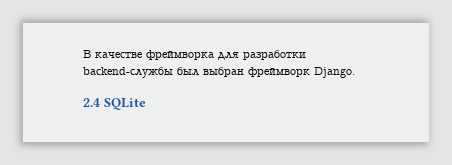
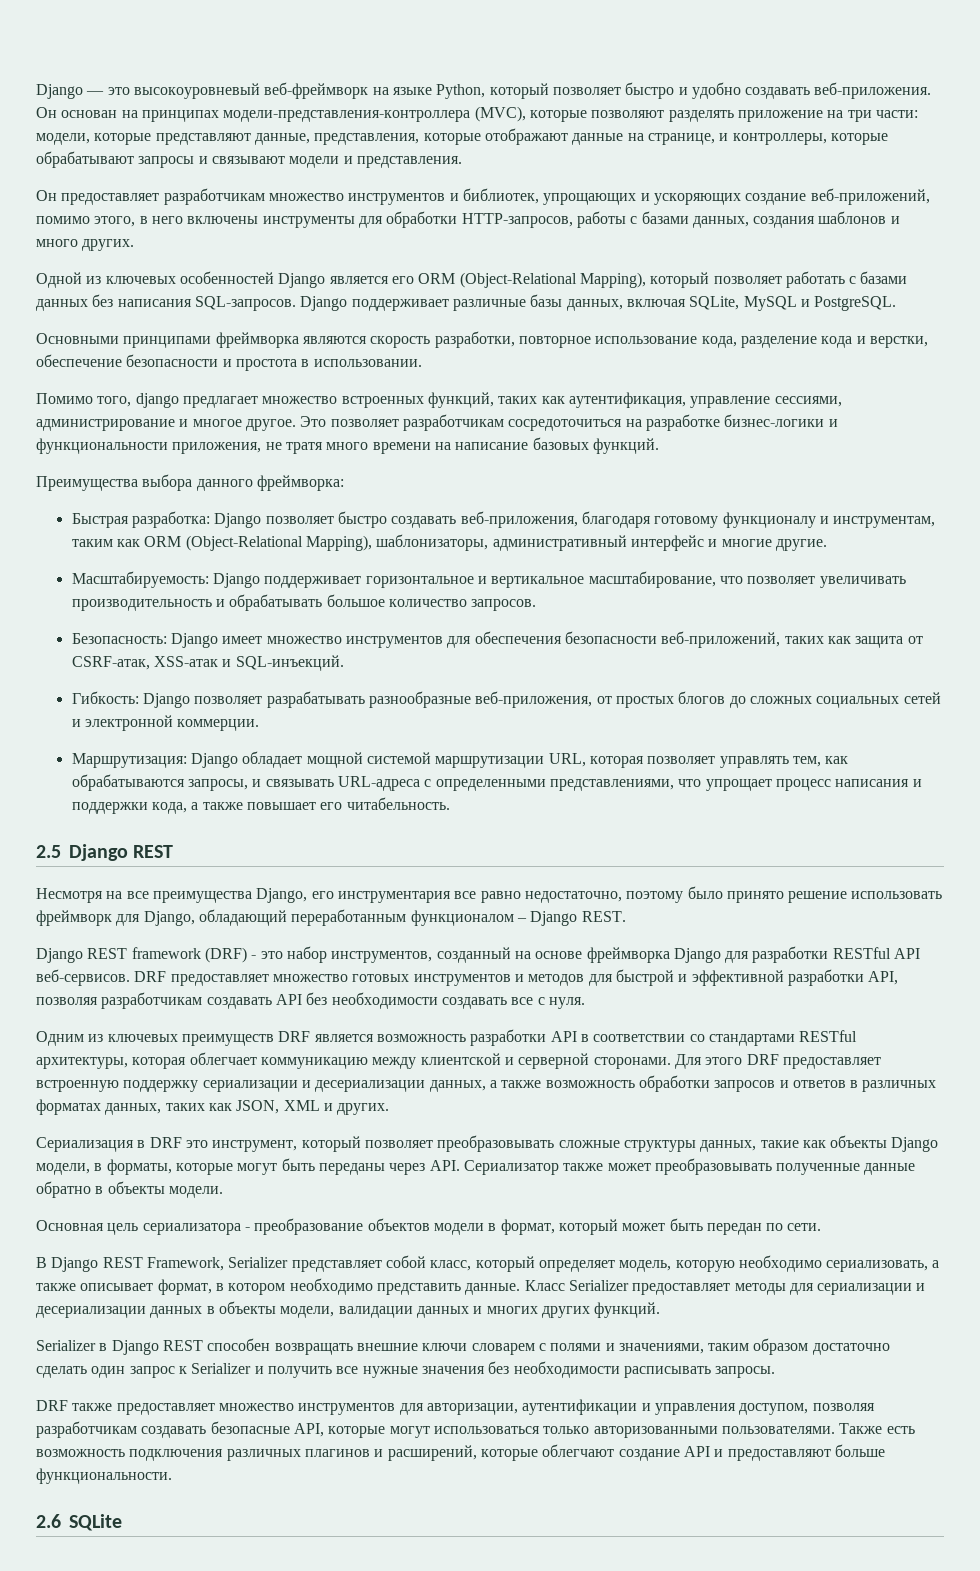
- В качестве фреймворка для разработки backend-службы был выбран фреймворк Django.
- 2.4 SQLite
+ Django — это высокоуровневый веб-фреймворк на языке Python, который позволяет быстро и удобно создавать веб-приложения. Он основан на принципах модели-представления-контроллера (MVC), которые позволяют разделять приложение на три части: модели, которые представляют данные, представления, которые отображают данные на странице, и контроллеры, которые обрабатывают запросы и связывают модели и представления.
+ Он предоставляет разработчикам множество инструментов и библиотек, упрощающих и ускоряющих создание веб-приложений, помимо этого, в него включены инструменты для обработки HTTP-запросов, работы с базами данных, создания шаблонов и много других.
+ Одной из ключевых особенностей Django является его ORM (Object-Relational Mapping), который позволяет работать с базами данных без написания SQL-запросов. Django поддерживает различные базы данных, включая SQLite, MySQL и PostgreSQL.
+ Основными принципами фреймворка являются скорость разработки, повторное использование кода, разделение кода и верстки, обеспечение безопасности и простота в использовании.
+ Помимо того, django предлагает множество встроенных функций, таких как аутентификация, управление сессиями, администрирование и многое другое. Это позволяет разработчикам сосредоточиться на разработке бизнес-логики и функциональности приложения, не тратя много времени на написание базовых функций.
+ Преимущества выбора данного фреймворка:
+ Быстрая разработка: Django позволяет быстро создавать веб-приложения, благодаря готовому функционалу и инструментам, таким как ORM (Object-Relational Mapping), шаблонизаторы, административный интерфейс и многие другие.
+ Масштабируемость: Django поддерживает горизонтальное и вертикальное масштабирование, что позволяет увеличивать производительность и обрабатывать большое количество запросов.
+ Безопасность: Django имеет множество инструментов для обеспечения безопасности веб-приложений, таких как защита от CSRF-атак, XSS-атак и SQL-инъекций.
+ Гибкость: Django позволяет разрабатывать разнообразные веб-приложения, от простых блогов до сложных социальных сетей и электронной коммерции.
+ Маршрутизация: Django обладает мощной системой маршрутизации URL, которая позволяет управлять тем, как обрабатываются запросы, и связывать URL-адреса с определенными представлениями, что упрощает процесс написания и поддержки кода, а также повышает его читабельность.
+ 2.5 Django REST
+ Несмотря на все преимущества Django, его инструментария все равно недостаточно, поэтому было принято решение использовать фреймворк для Django, обладающий переработанным функционалом – Django REST.
+ Django REST framework (DRF) - это набор инструментов, созданный на основе фреймворка Django для разработки RESTful API веб-сервисов. DRF предоставляет множество готовых инструментов и методов для быстрой и эффективной разработки API, позволяя разработчикам создавать API без необходимости создавать все с нуля.
+ Одним из ключевых преимуществ DRF является возможность разработки API в соответствии со стандартами RESTful архитектуры, которая облегчает коммуникацию между клиентской и серверной сторонами. Для этого DRF предоставляет встроенную поддержку сериализации и десериализации данных, а также возможность обработки запросов и ответов в различных форматах данных, таких как JSON, XML и других.
+ Сериализация в DRF это инструмент, который позволяет преобразовывать сложные структуры данных, такие как объекты Django модели, в форматы, которые могут быть переданы через API. Сериализатор также может преобразовывать полученные данные обратно в объекты модели.
+ Основная цель сериализатора - преобразование объектов модели в формат, который может быть передан по сети.
+ В Django REST Framework, Serializer представляет собой класс, который определяет модель, которую необходимо сериализовать, а также описывает формат, в котором необходимо представить данные. Класс Serializer предоставляет методы для сериализации и десериализации данных в объекты модели, валидации данных и многих других функций.
+ Serializer в Django REST способен возвращать внешние ключи словарем с полями и значениями, таким образом достаточно сделать один запрос к Serializer и получить все нужные значения без необходимости расписывать запросы.
+ DRF также предоставляет множество инструментов для авторизации, аутентификации и управления доступом, позволяя разработчикам создавать безопасные API, которые могут использоваться только авторизованными пользователями. Также есть возможность подключения различных плагинов и расширений, которые облегчают создание API и предоставляют больше функциональности.
+ 2.6 SQLite

